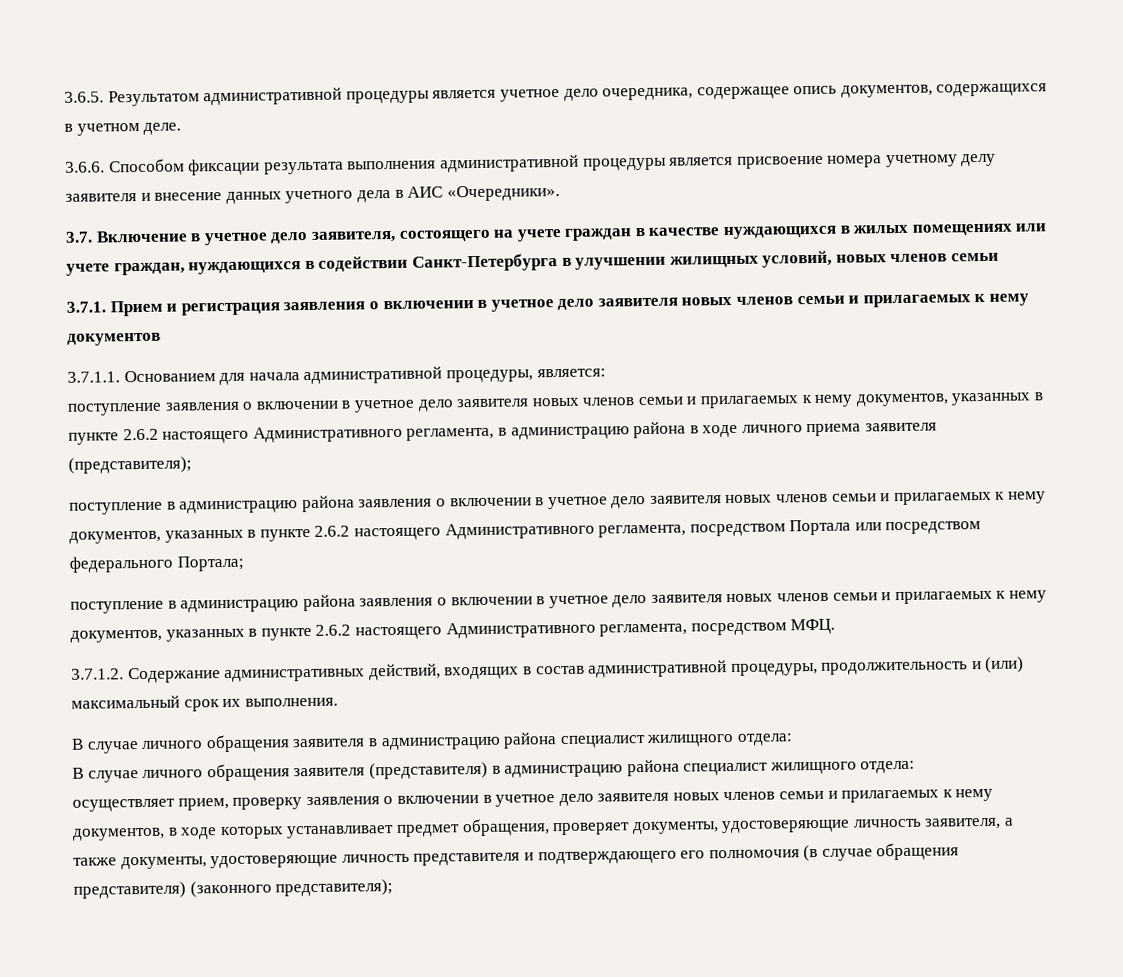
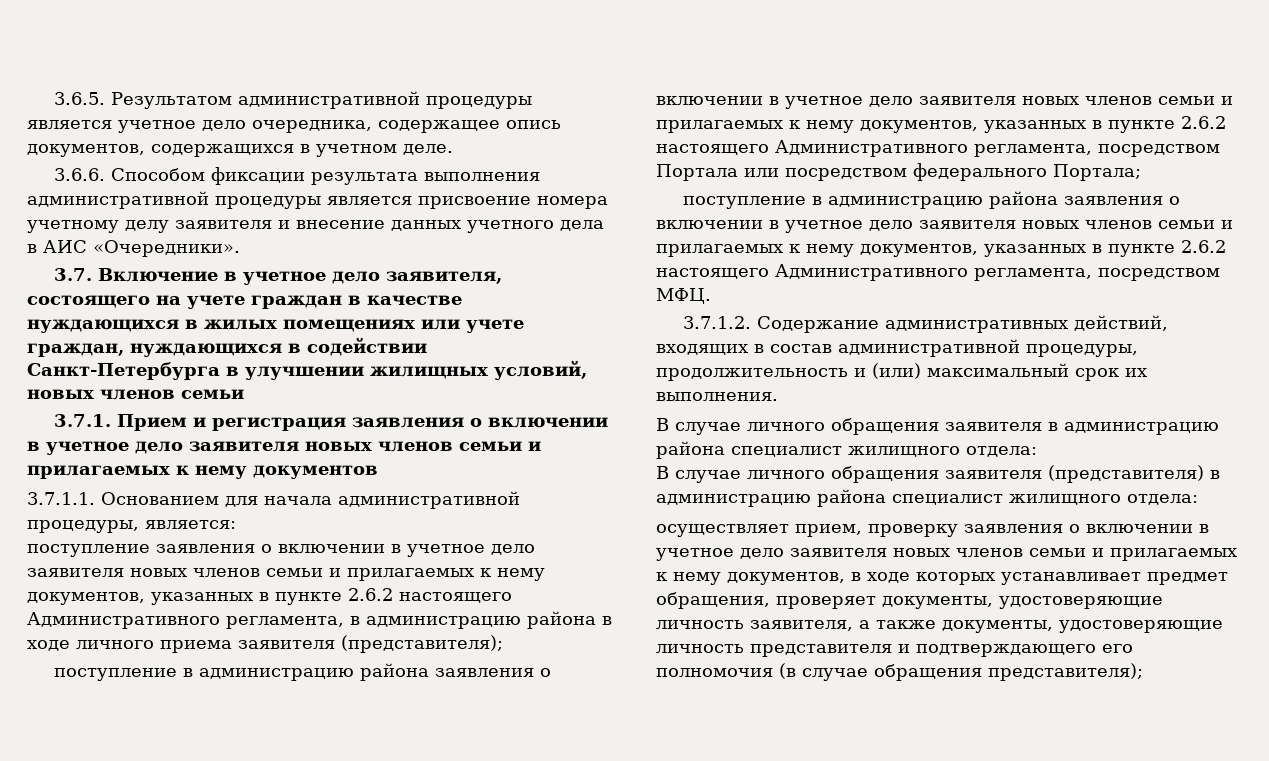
- осуществляет прием, проверку заявления о включении в учетное дело заявителя новых членов семьи и прилагаемых к нему документов, в ходе которых устанавливает предмет обращения, проверяет документы, удостоверяющие личность заявителя, а также документы, удостоверяющие личность представителя и подтверждающего его полномочия (в случае обращения представителя) (законного представителя);
+ осуществляет прием, проверку заявления о включении в учетное дело заявителя новых членов семьи и прилагаемых к нему документов, в ходе которых устанавливает предмет обращения, проверяет документы, удостоверяющие личность заявителя, а также документы, удостоверяющие личность представителя и подтверждающего его полномочия (в случае обращения представителя);

